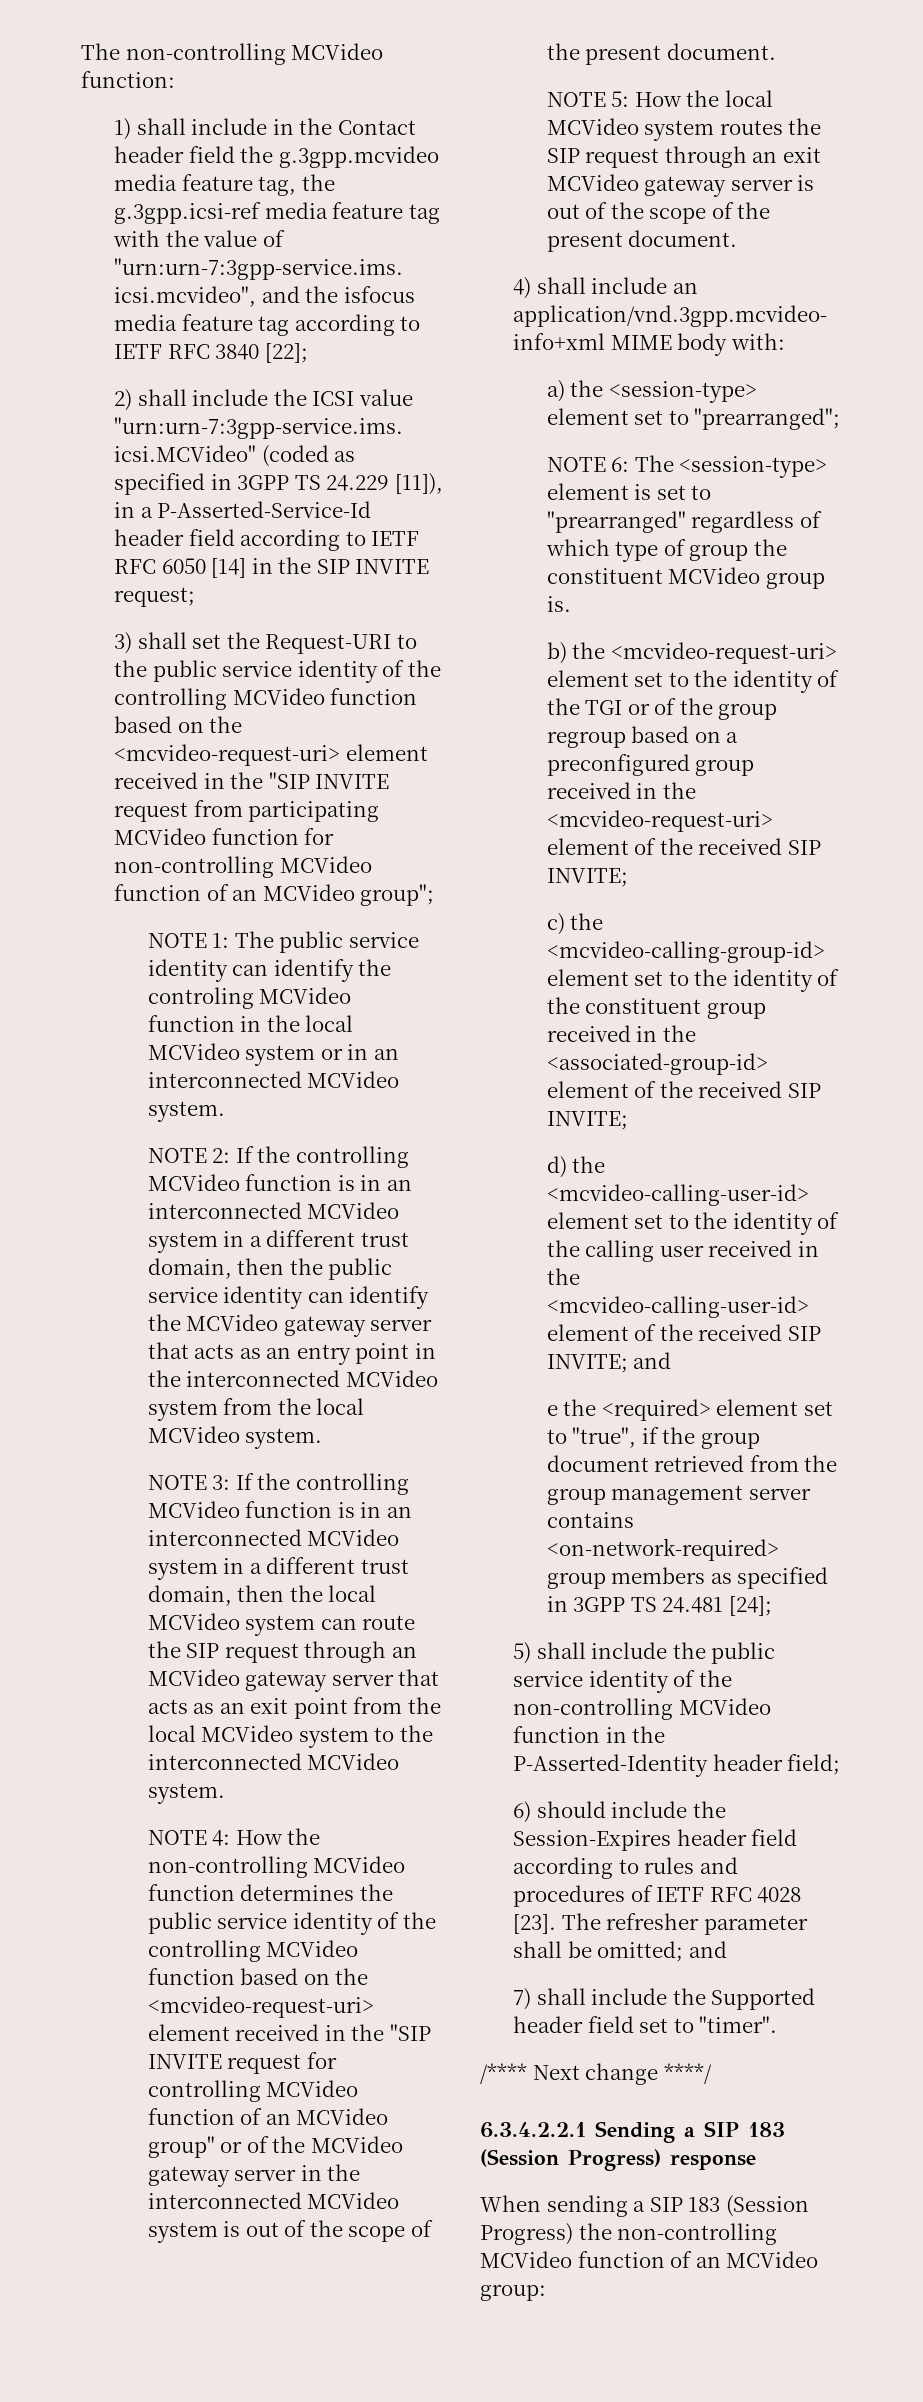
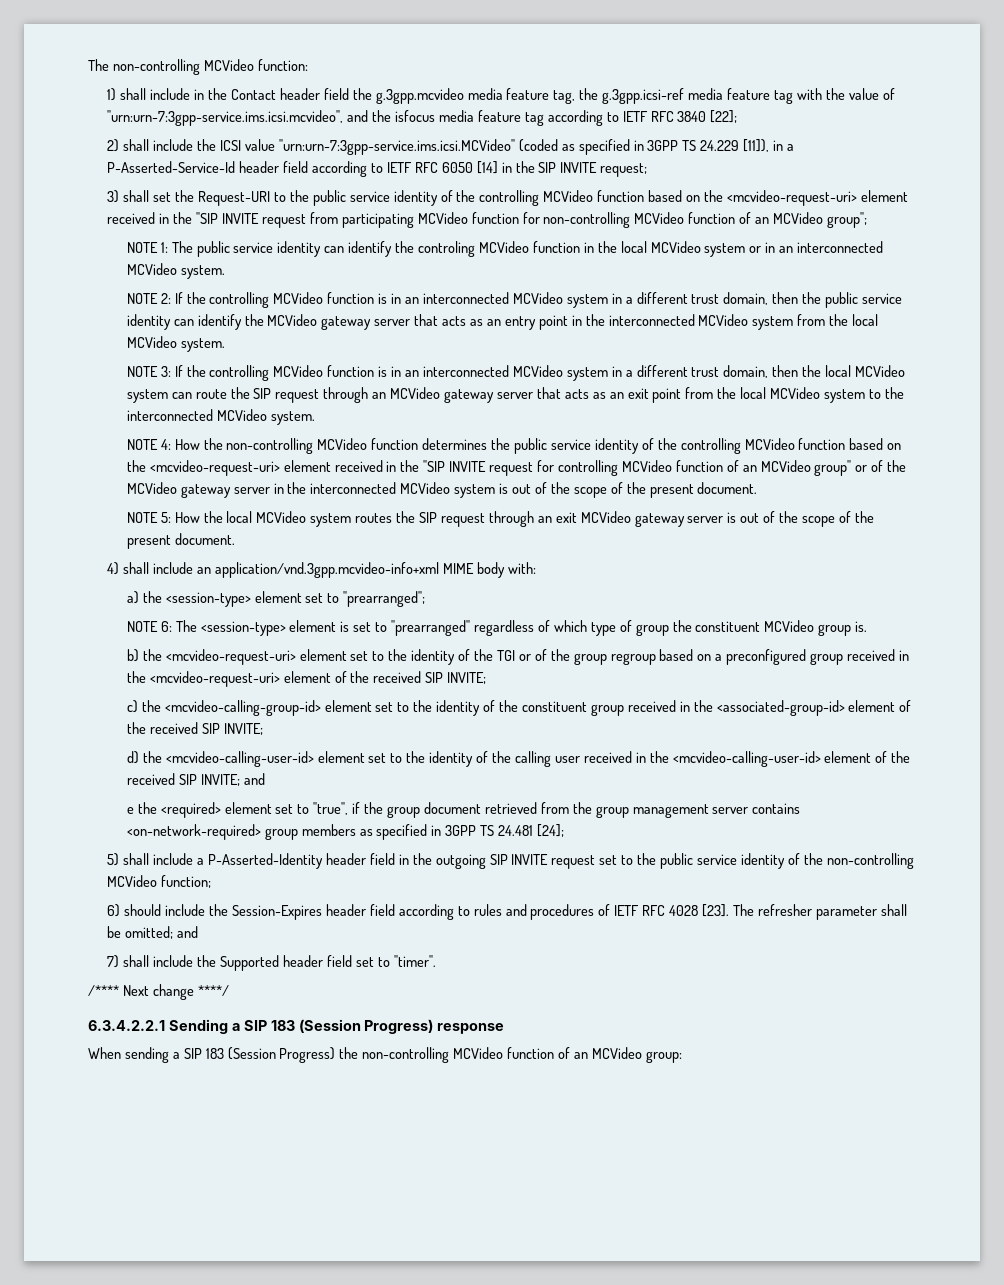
- 5) shall include the public service identity of the non-controlling MCVideo function in the P-Asserted-Identity header field;
+ 5) shall include a P-Asserted-Identity header field in the outgoing SIP INVITE request set to the public service identity of the non-controlling MCVideo function;

